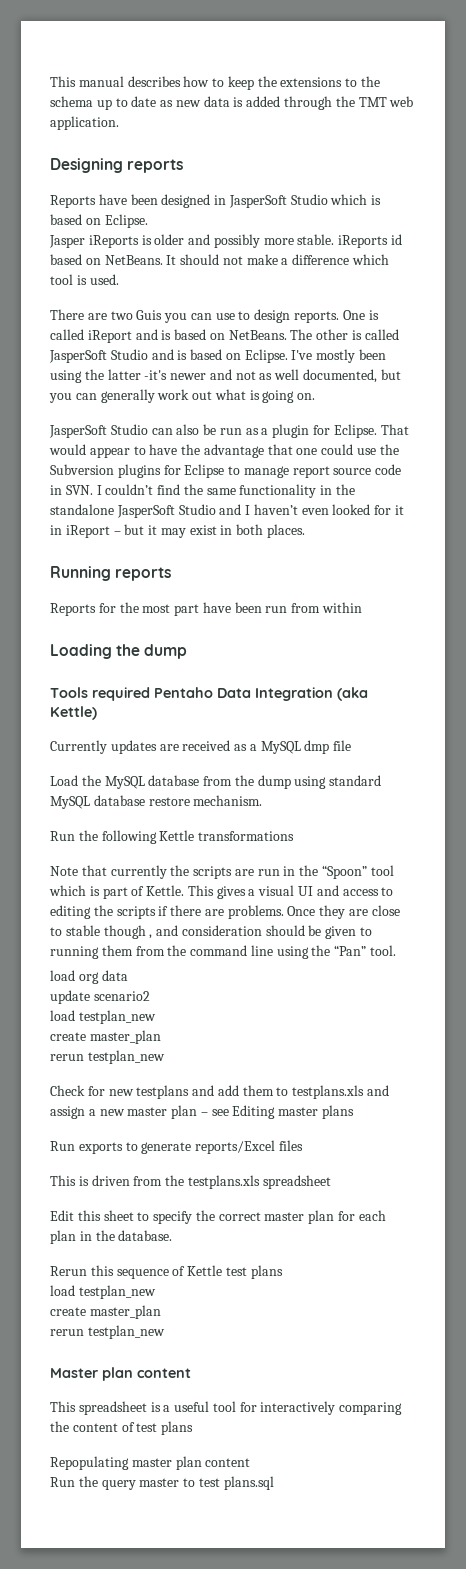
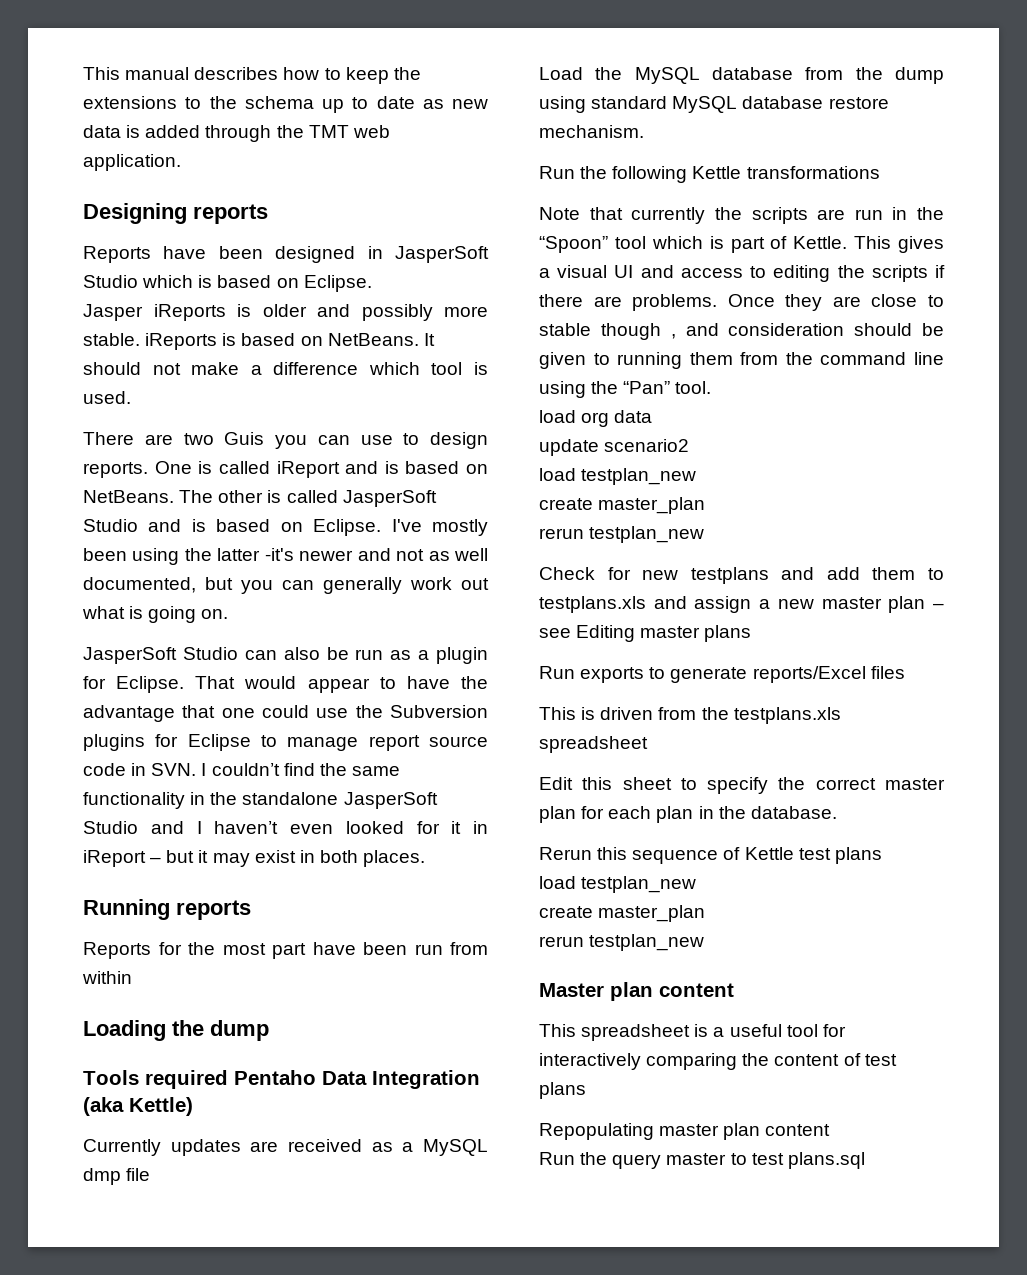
- Jasper iReports is older and possibly more stable. iReports id based on NetBeans.
+ Jasper iReports is older and possibly more stable. iReports is based on NetBeans.

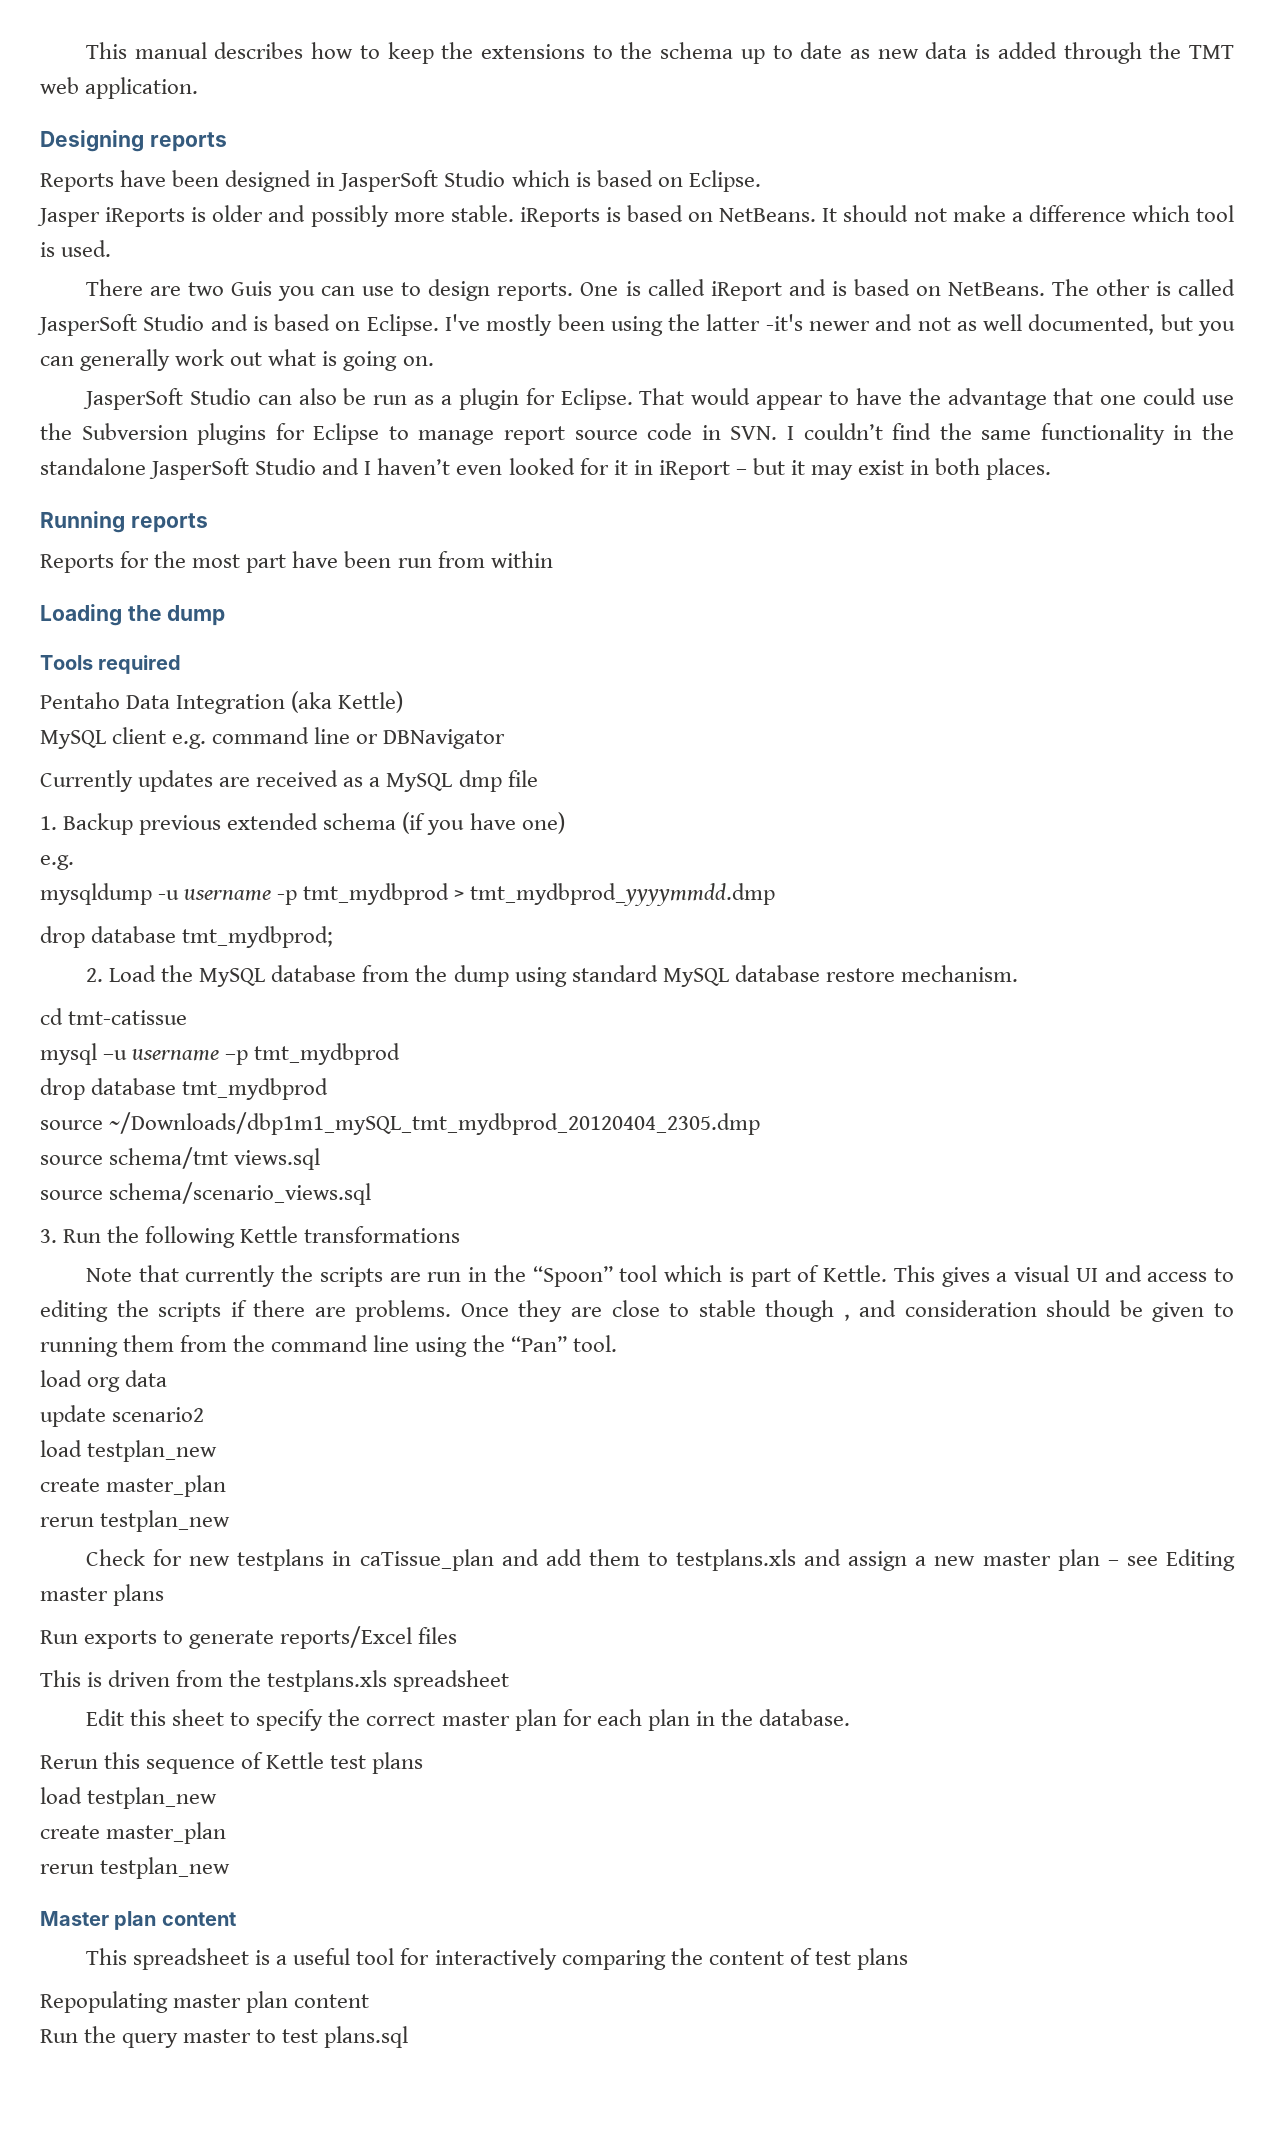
- Tools required Pentaho Data Integration (aka Kettle)
+ Tools required
+ Pentaho Data Integration (aka Kettle)
+ MySQL client e.g. command line or DBNavigator
- Load the MySQL database from the dump using standard MySQL database restore mechanism.
+ 1. Backup previous extended schema (if you have one)
+ e.g.
+ mysqldump -u username -p tmt_mydbprod > tmt_mydbprod_yyyymmdd.dmp
+ drop database tmt_mydbprod;
+ 2. Load the MySQL database from the dump using standard MySQL database restore mechanism.
- Run the following Kettle transformations
+ cd tmt-catissue
+ mysql –u username –p tmt_mydbprod
+ drop database tmt_mydbprod
+ source ~/Downloads/dbp1m1_mySQL_tmt_mydbprod_20120404_2305.dmp
+ source schema/tmt views.sql
+ source schema/scenario_views.sql
+ 3. Run the following Kettle transformations
- Check for new testplans and add them to testplans.xls and assign a new master plan – see Editing master plans
+ Check for new testplans in caTissue_plan and add them to testplans.xls and assign a new master plan – see Editing master plans

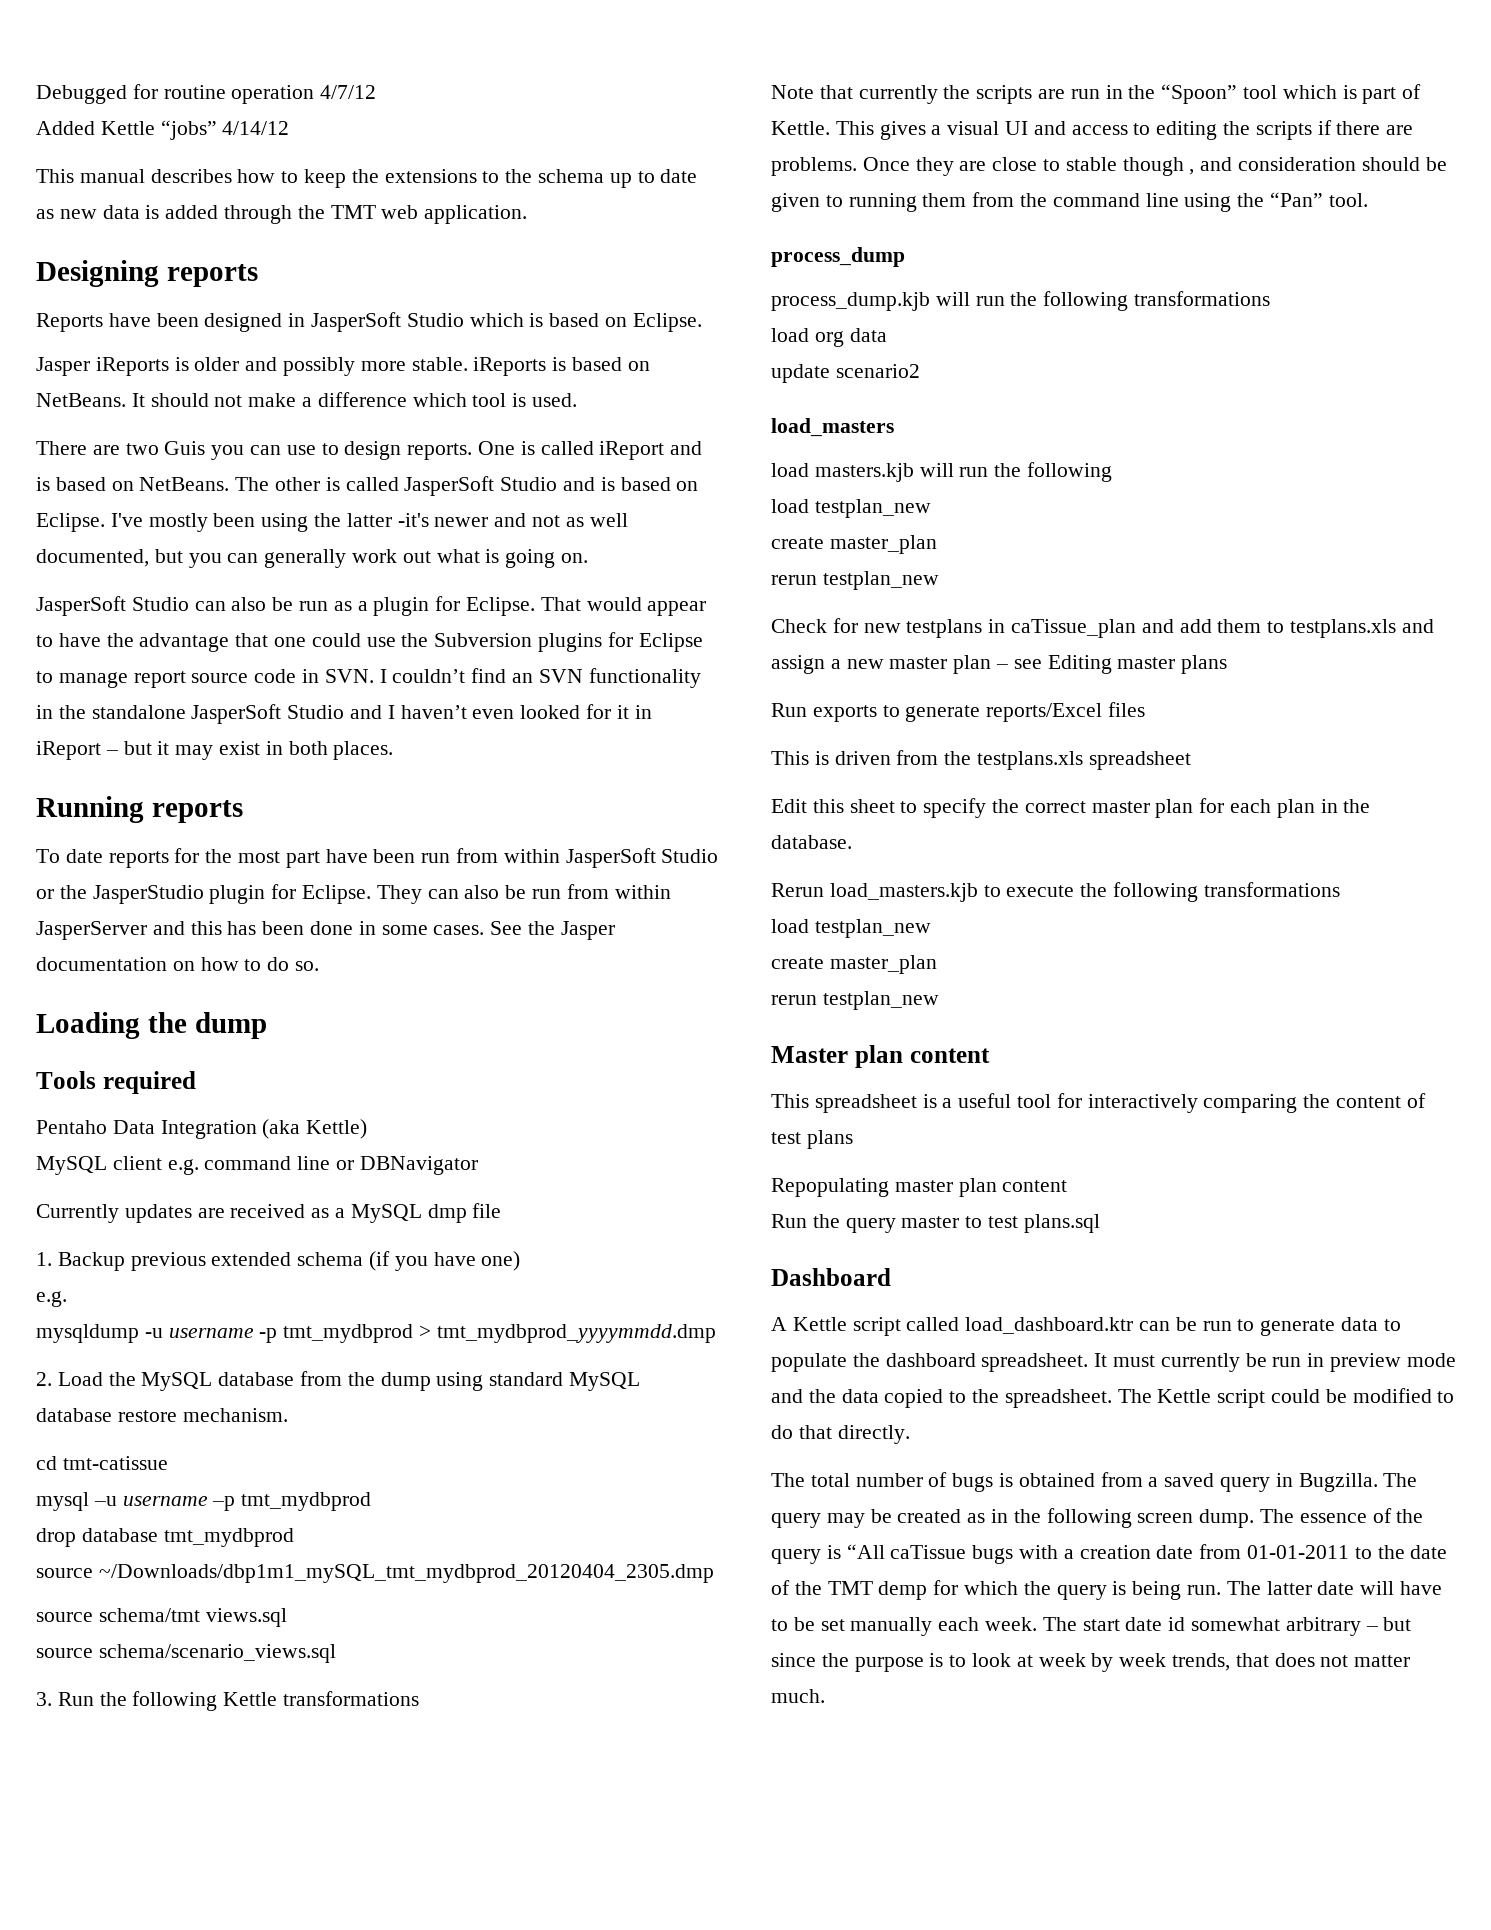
+ Debugged for routine operation 4/7/12
+ Added Kettle “jobs” 4/14/12
- That would appear to have the advantage that one could use the Subversion plugins for Eclipse to manage report source code in SVN. I couldn’t find the same functionality in the standalone JasperSoft Studio and I haven’t even looked for it in iReport – but it may exist in both places.
+ That would appear to have the advantage that one could use the Subversion plugins for Eclipse to manage report source code in SVN. I couldn’t find an SVN functionality in the standalone JasperSoft Studio and I haven’t even looked for it in iReport – but it may exist in both places.
- Reports for the most part have been run from within
+ To date reports for the most part have been run from within JasperSoft Studio or the JasperStudio plugin for Eclipse. They can also be run from within JasperServer and this has been done in some cases. See the Jasper documentation on how to do so.
- drop database tmt_mydbprod;
+ process_dump
+ process_dump.kjb will run the following transformations
+ load_masters
+ load masters.kjb will run the following
- Rerun this sequence of Kettle test plans
+ Rerun load_masters.kjb to execute the following transformations
+ Dashboard
+ A Kettle script called load_dashboard.ktr can be run to generate data to populate the dashboard spreadsheet. It must currently be run in preview mode and the data copied to the spreadsheet. The Kettle script could be modified to do that directly.
+ The total number of bugs is obtained from a saved query in Bugzilla. The query may be created as in the following screen dump. The essence of the query is “All caTissue bugs with a creation date from 01-01-2011 to the date of the TMT demp for which the query is being run. The latter date will have to be set manually each week. The start date id somewhat arbitrary – but since the purpose is to look at week by week trends, that does not matter much.

